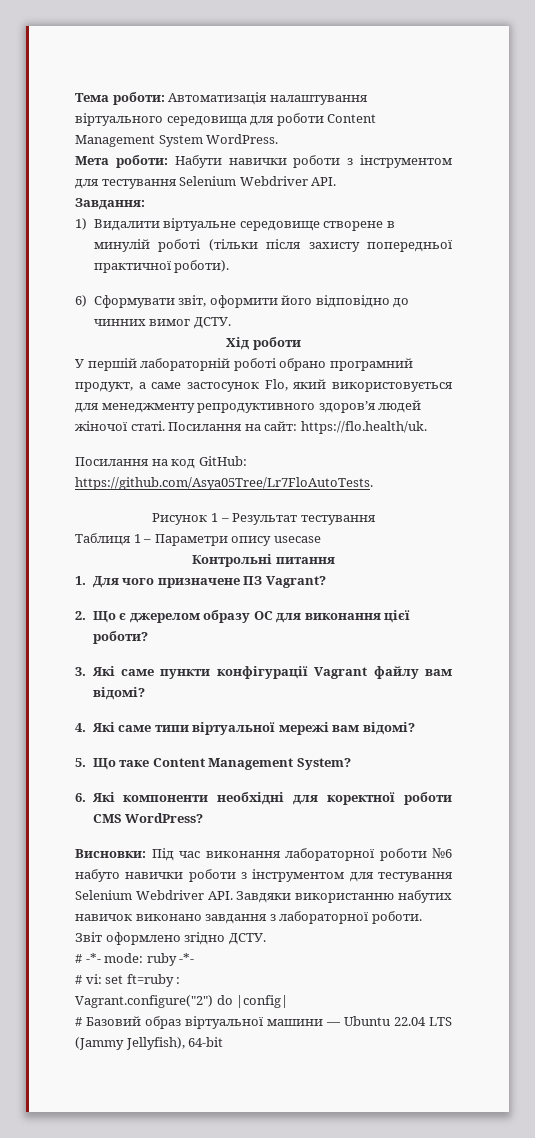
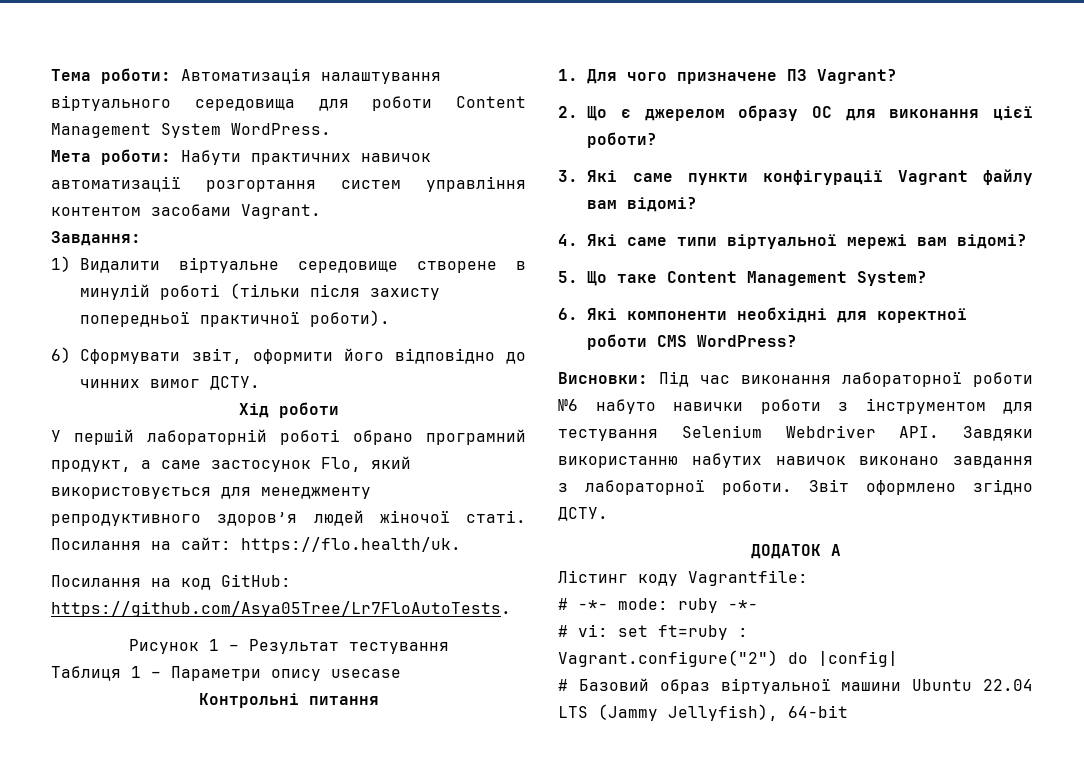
- Мета роботи: Набути навички роботи з інструментом для тестування Selenium Webdriver API.
+ Мета роботи: Набути практичних навичок автоматизації розгортання систем управління контентом засобами Vagrant.
+ ДОДАТОК А
+ Лістинг коду Vagrantfile:
- # Базовий образ віртуальної машини — Ubuntu 22.04 LTS (Jammy Jellyfish), 64-bit
+ # Базовий образ віртуальної машини Ubuntu 22.04 LTS (Jammy Jellyfish), 64-bit

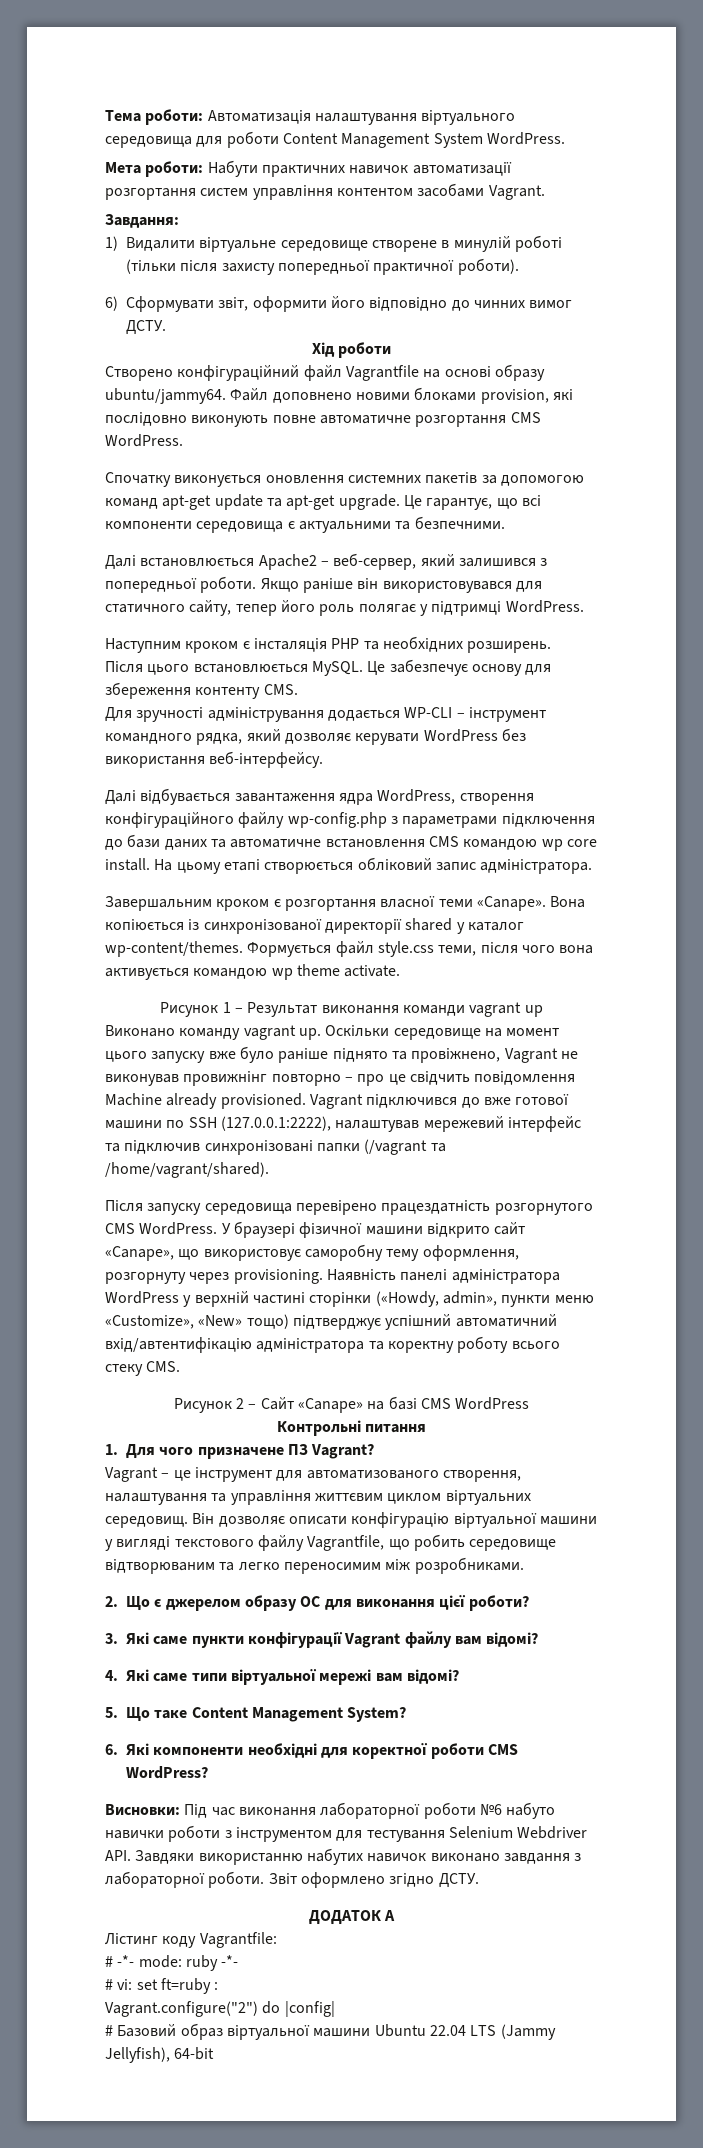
- У першій лабораторній роботі обрано програмний продукт, а саме застосунок Flo, який використовується для менеджменту репродуктивного здоров’я людей жіночої статі. Посилання на сайт: https://flo.health/uk.
- Посилання на код GitHub: https://github.com/Asya05Tree/Lr7FloAutoTests.
- Рисунок 1 – Результат тестування
- Таблиця 1 – Параметри опису usecase
+ Створено конфігураційний файл Vagrantfile на основі образу ubuntu/jammy64. Файл доповнено новими блоками provision, які послідовно виконують повне автоматичне розгортання CMS WordPress.
+ Спочатку виконується оновлення системних пакетів за допомогою команд apt-get update та apt-get upgrade. Це гарантує, що всі компоненти середовища є актуальними та безпечними.
+ Далі встановлюється Apache2 – веб‑сервер, який залишився з попередньої роботи. Якщо раніше він використовувався для статичного сайту, тепер його роль полягає у підтримці WordPress.
+ Наступним кроком є інсталяція PHP та необхідних розширень.
+ Після цього встановлюється MySQL. Це забезпечує основу для збереження контенту CMS.
+ Для зручності адміністрування додається WP-CLI – інструмент командного рядка, який дозволяє керувати WordPress без використання веб‑інтерфейсу.
+ Далі відбувається завантаження ядра WordPress, створення конфігураційного файлу wp-config.php з параметрами підключення до бази даних та автоматичне встановлення CMS командою wp core install. На цьому етапі створюється обліковий запис адміністратора.
+ Завершальним кроком є розгортання власної теми «Canape». Вона копіюється із синхронізованої директорії shared у каталог wp-content/themes. Формується файл style.css теми, після чого вона активується командою wp theme activate.
+ Рисунок 1 – Результат виконання команди vagrant up
+ Виконано команду vagrant up. Оскільки середовище на момент цього запуску вже було раніше піднято та провіжнено, Vagrant не виконував провижнінг повторно – про це свідчить повідомлення Machine already provisioned. Vagrant підключився до вже готової машини по SSH (127.0.0.1:2222), налаштував мережевий інтерфейс та підключив синхронізовані папки (/vagrant та /home/vagrant/shared).
+ Після запуску середовища перевірено працездатність розгорнутого CMS WordPress. У браузері фізичної машини відкрито сайт «Canape», що використовує саморобну тему оформлення, розгорнуту через provisioning. Наявність панелі адміністратора WordPress у верхній частині сторінки («Howdy, admin», пункти меню «Customize», «New» тощо) підтверджує успішний автоматичний вхід/автентифікацію адміністратора та коректну роботу всього стеку CMS.
+ Рисунок 2 – Сайт «Canape» на базі CMS WordPress
+ Vagrant – це інструмент для автоматизованого створення, налаштування та управління життєвим циклом віртуальних середовищ. Він дозволяє описати конфігурацію віртуальної машини у вигляді текстового файлу Vagrantfile, що робить середовище відтворюваним та легко переносимим між розробниками.

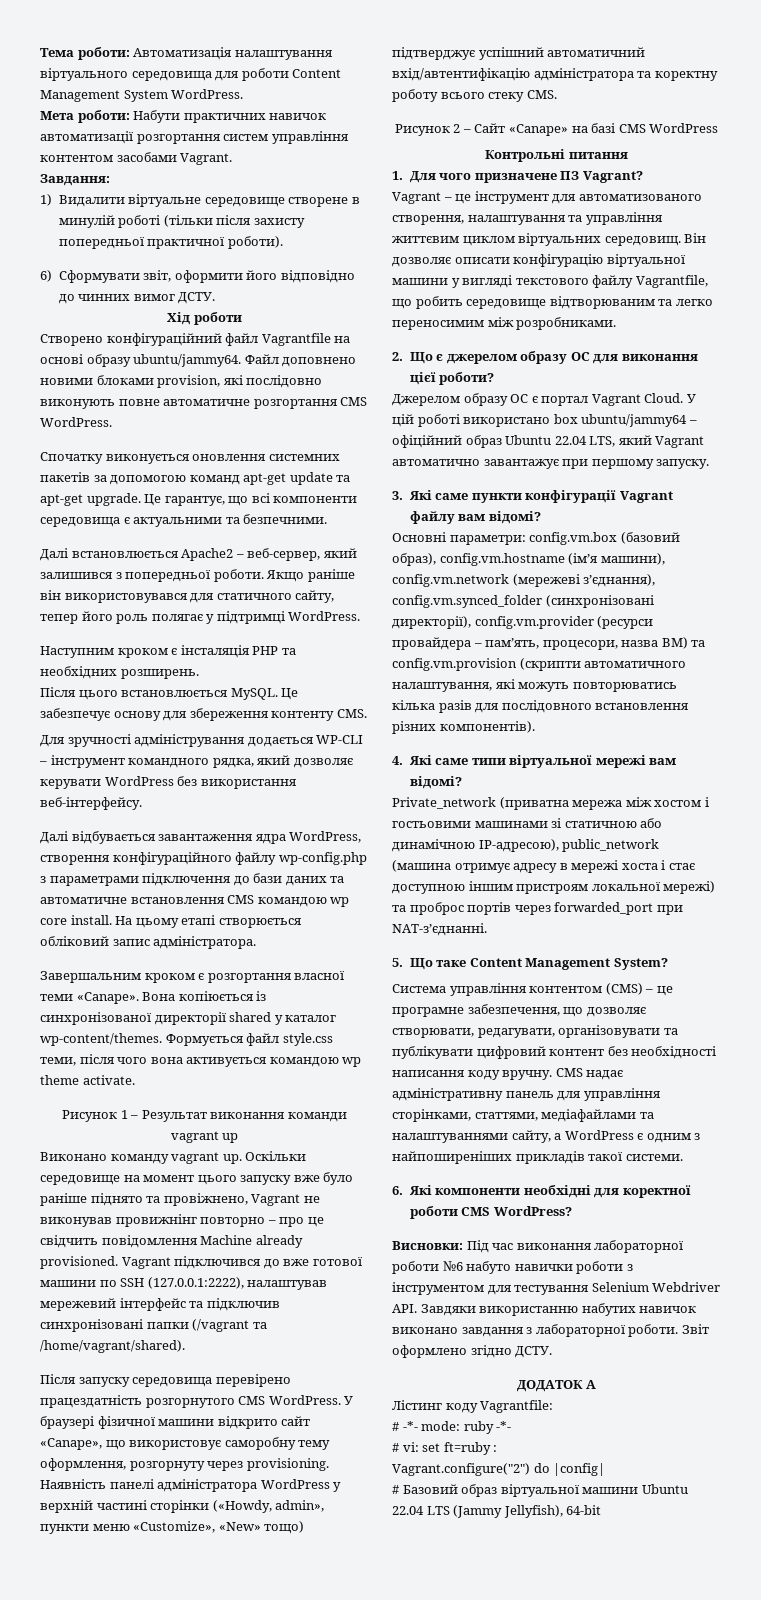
+ Джерелом образу ОС є портал Vagrant Cloud. У цій роботі використано box ubuntu/jammy64 – офіційний образ Ubuntu 22.04 LTS, який Vagrant автоматично завантажує при першому запуску.
+ Основні параметри: config.vm.box (базовий образ), config.vm.hostname (ім’я машини), config.vm.network (мережеві з’єднання), config.vm.synced_folder (синхронізовані директорії), config.vm.provider (ресурси провайдера – пам’ять, процесори, назва ВМ) та config.vm.provision (скрипти автоматичного налаштування, які можуть повторюватись кілька разів для послідовного встановлення різних компонентів).
+ Private_network (приватна мережа між хостом і гостьовими машинами зі статичною або динамічною IP-адресою), public_network (машина отримує адресу в мережі хоста і стає доступною іншим пристроям локальної мережі) та проброс портів через forwarded_port при NAT-з’єднанні.
+ Система управління контентом (CMS) – це програмне забезпечення, що дозволяє створювати, редагувати, організовувати та публікувати цифровий контент без необхідності написання коду вручну. CMS надає адміністративну панель для управління сторінками, статтями, медіафайлами та налаштуваннями сайту, а WordPress є одним з найпоширеніших прикладів такої системи.

